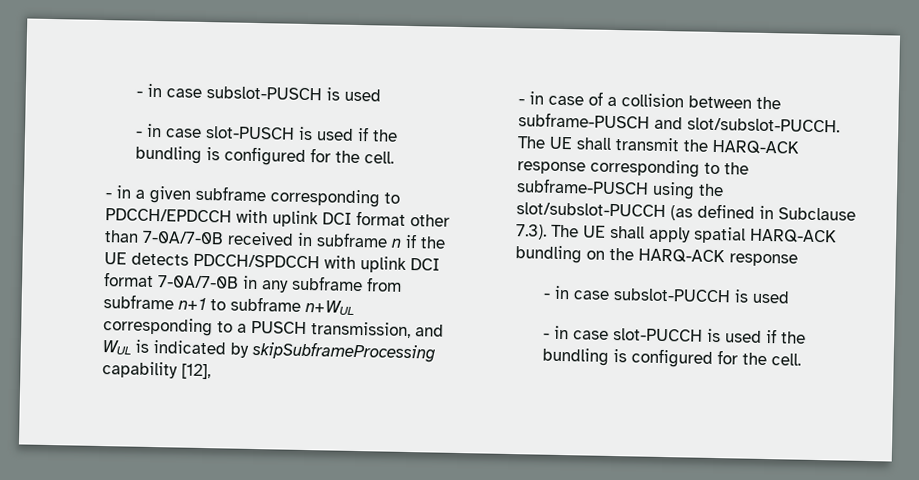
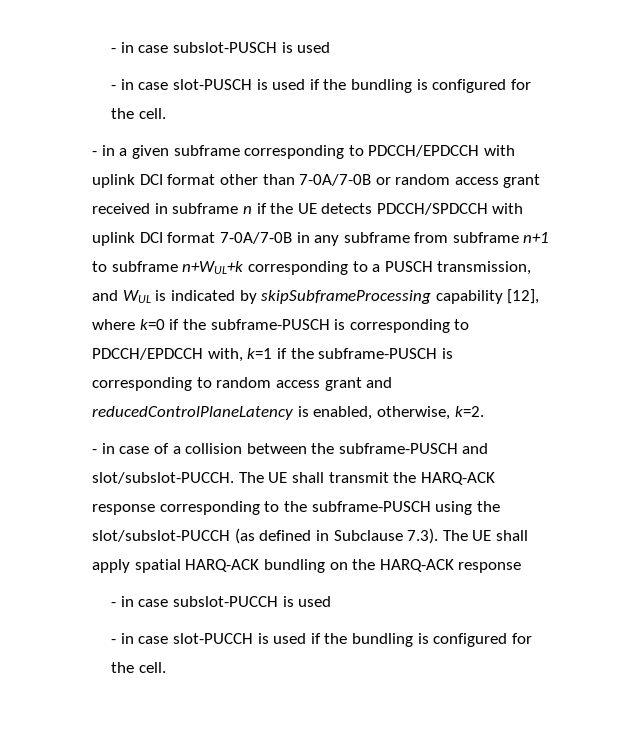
- - in a given subframe corresponding to PDCCH/EPDCCH with uplink DCI format other than 7-0A/7-0B received in subframe n if the UE detects PDCCH/SPDCCH with uplink DCI format 7-0A/7-0B in any subframe from subframe n+1 to subframe n+WUL corresponding to a PUSCH transmission, and WUL is indicated by skipSubframeProcessing capability [12],
+ - in a given subframe corresponding to PDCCH/EPDCCH with uplink DCI format other than 7-0A/7-0B or random access grant received in subframe n if the UE detects PDCCH/SPDCCH with uplink DCI format 7-0A/7-0B in any subframe from subframe n+1 to subframe n+WUL+k corresponding to a PUSCH transmission, and WUL is indicated by skipSubframeProcessing capability [12], where k=0 if the subframe-PUSCH is corresponding to PDCCH/EPDCCH with, k=1 if the subframe-PUSCH is corresponding to random access grant and reducedControlPlaneLatency is enabled, otherwise, k=2.

